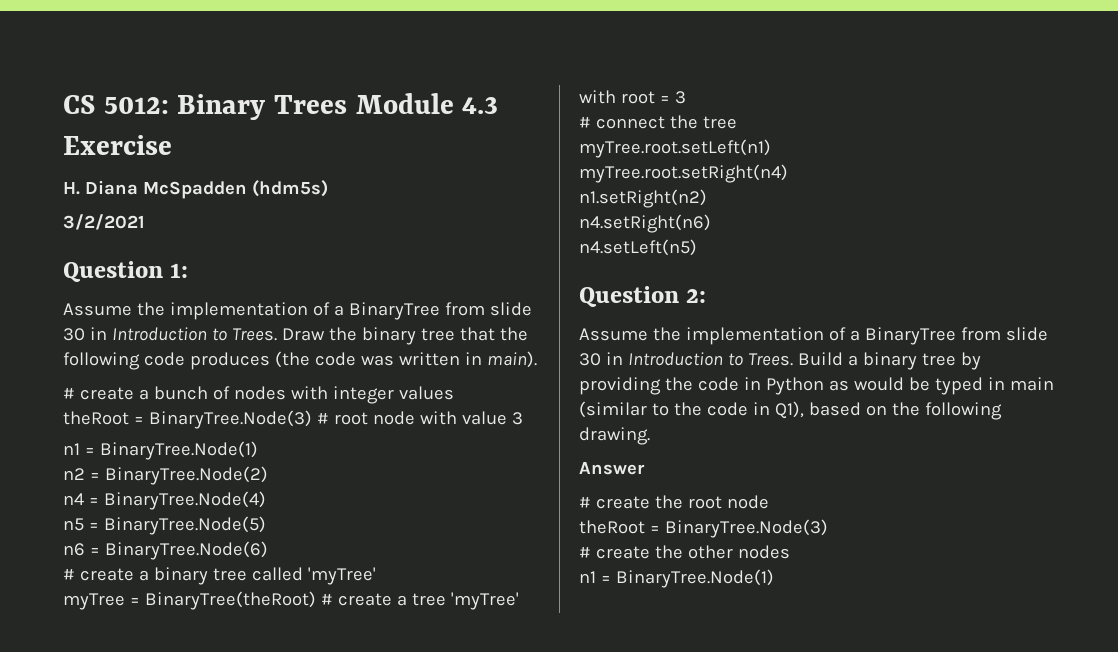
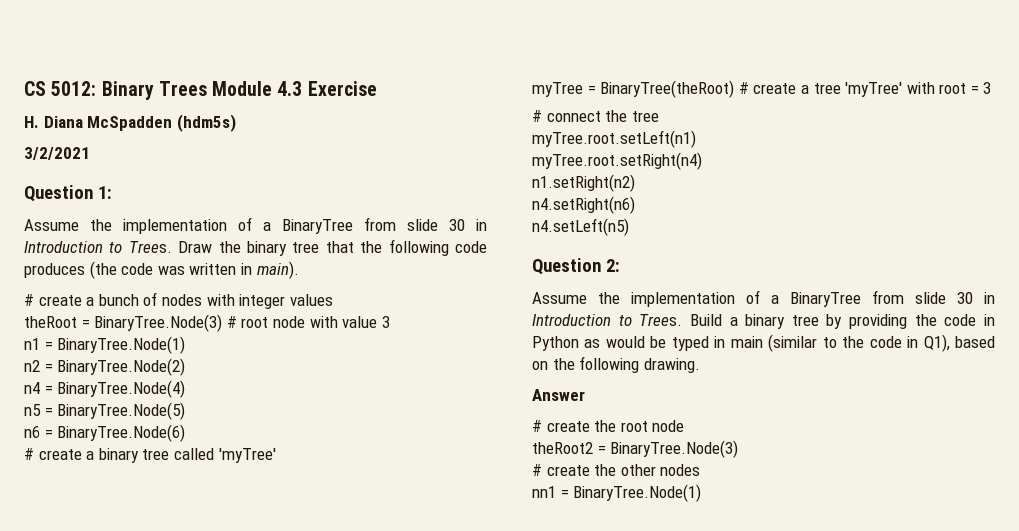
  # create the root node
- theRoot = BinaryTree.Node(3)
+ theRoot2 = BinaryTree.Node(3)
  # create the other nodes
- n1 = BinaryTree.Node(1)
+ nn1 = BinaryTree.Node(1)

